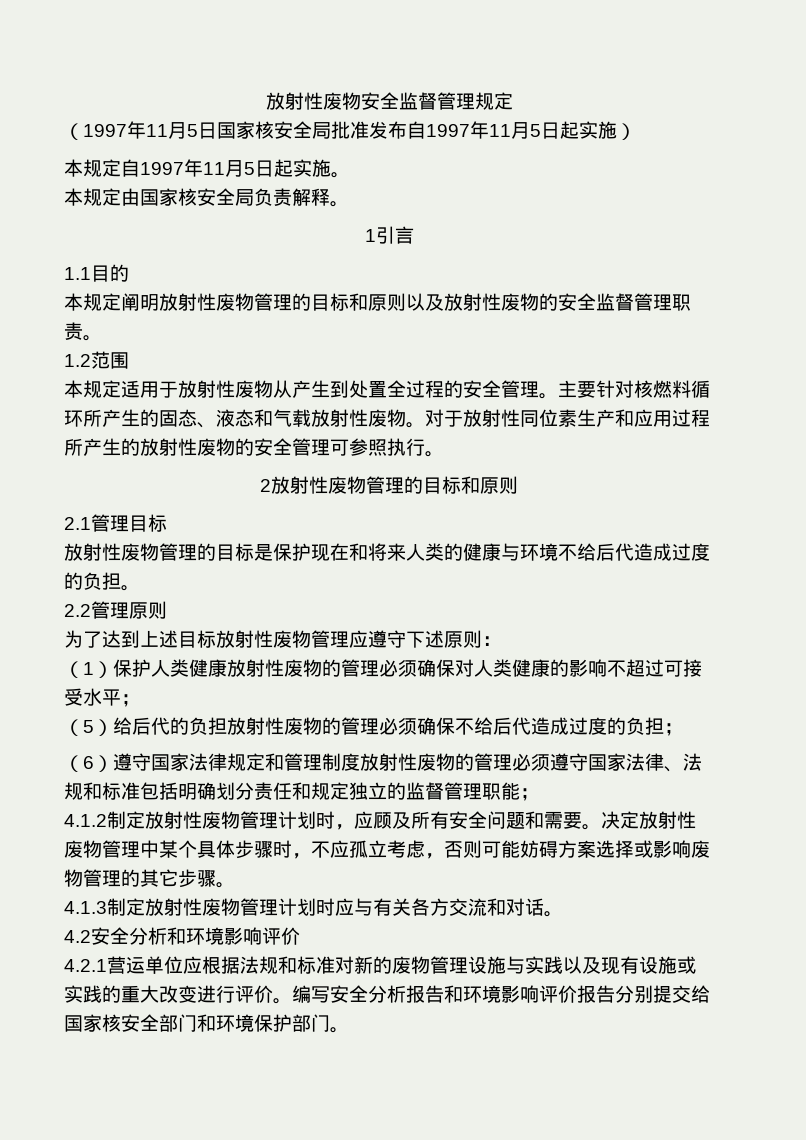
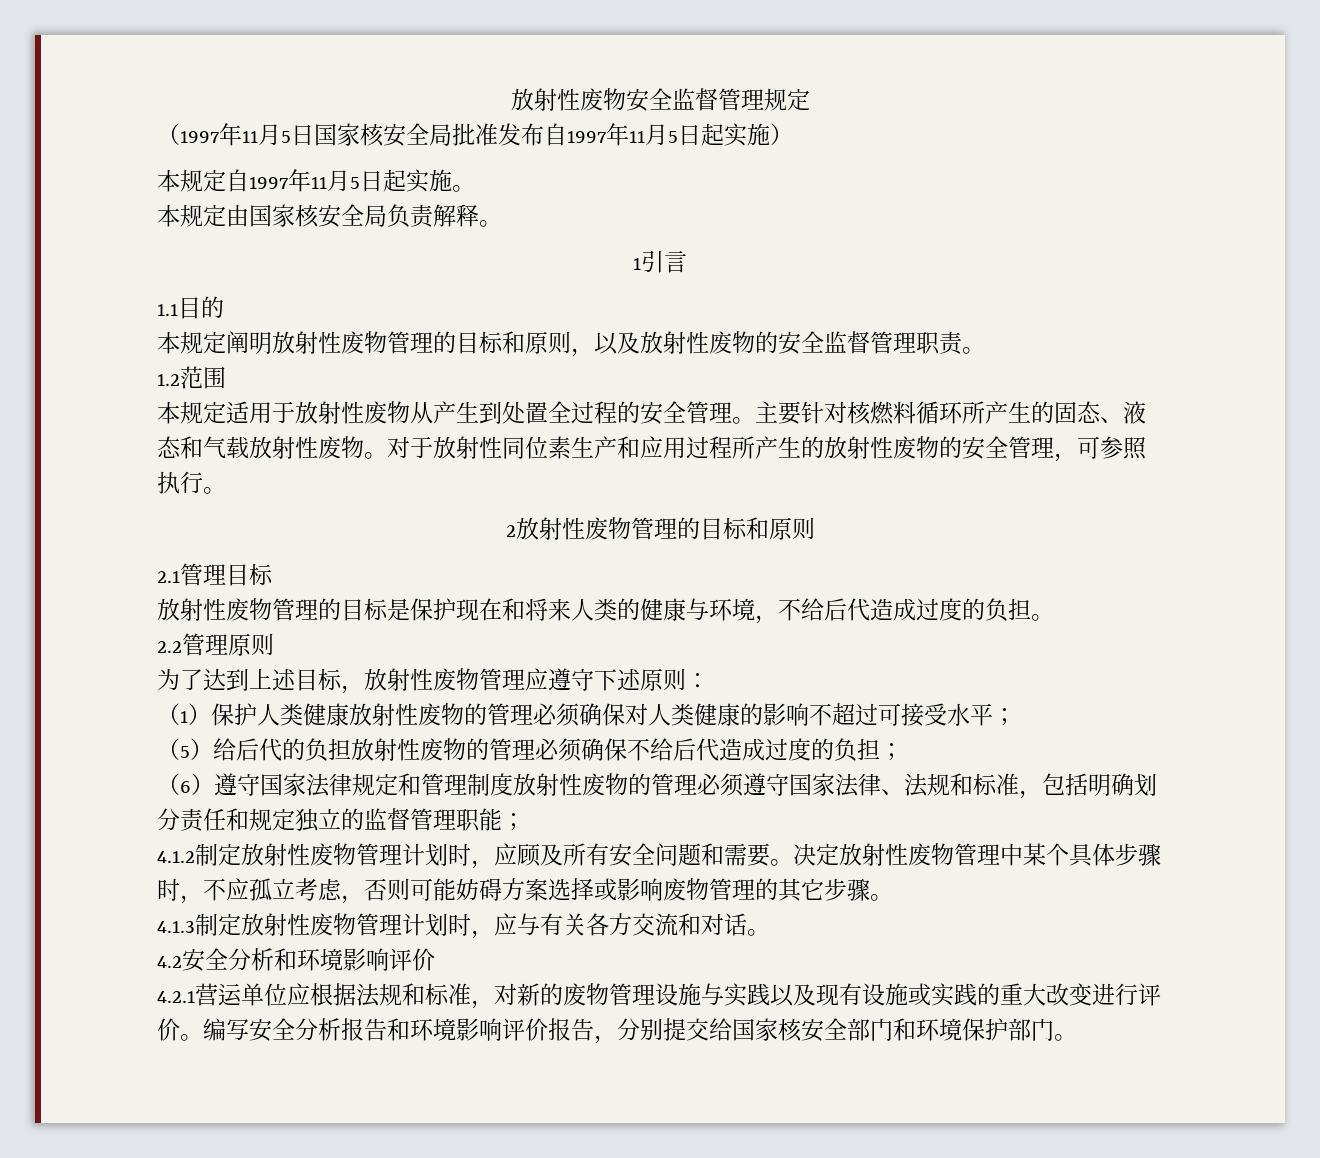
- 本规定阐明放射性废物管理的目标和原则以及放射性废物的安全监督管理职责。
+ 本规定阐明放射性废物管理的目标和原则，以及放射性废物的安全监督管理职责。
- 对于放射性同位素生产和应用过程所产生的放射性废物的安全管理可参照执行。
+ 对于放射性同位素生产和应用过程所产生的放射性废物的安全管理，可参照执行。
- 放射性废物管理的目标是保护现在和将来人类的健康与环境不给后代造成过度的负担。
+ 放射性废物管理的目标是保护现在和将来人类的健康与环境，不给后代造成过度的负担。
- 为了达到上述目标放射性废物管理应遵守下述原则：
+ 为了达到上述目标，放射性废物管理应遵守下述原则：
- （6）遵守国家法律规定和管理制度放射性废物的管理必须遵守国家法律、法规和标准包括明确划分责任和规定独立的监督管理职能；
+ （6）遵守国家法律规定和管理制度放射性废物的管理必须遵守国家法律、法规和标准，包括明确划分责任和规定独立的监督管理职能；
- 4.1.3制定放射性废物管理计划时应与有关各方交流和对话。
+ 4.1.3制定放射性废物管理计划时，应与有关各方交流和对话。
- 4.2.1营运单位应根据法规和标准对新的废物管理设施与实践以及现有设施或实践的重大改变进行评价。
+ 4.2.1营运单位应根据法规和标准，对新的废物管理设施与实践以及现有设施或实践的重大改变进行评价。
- 编写安全分析报告和环境影响评价报告分别提交给国家核安全部门和环境保护部门。
+ 编写安全分析报告和环境影响评价报告，分别提交给国家核安全部门和环境保护部门。

